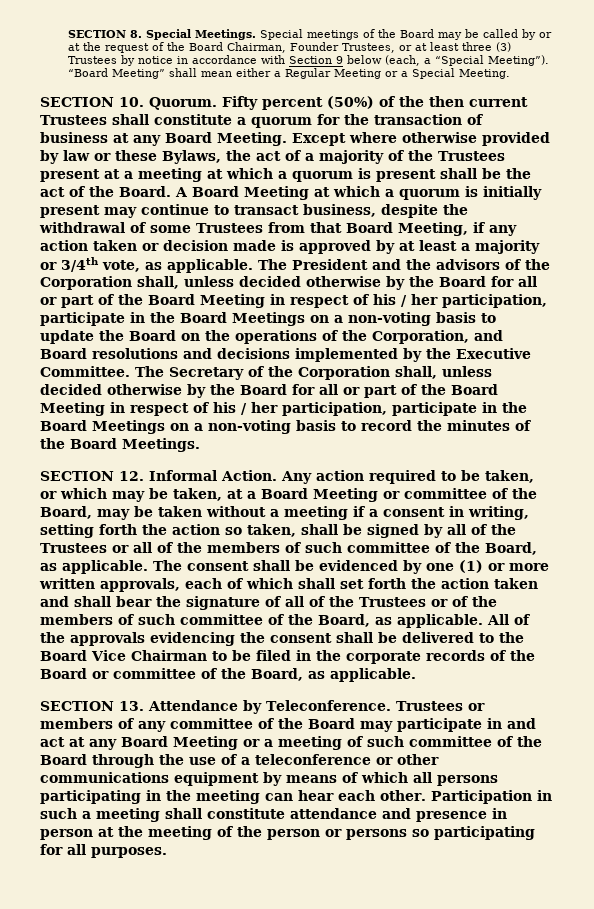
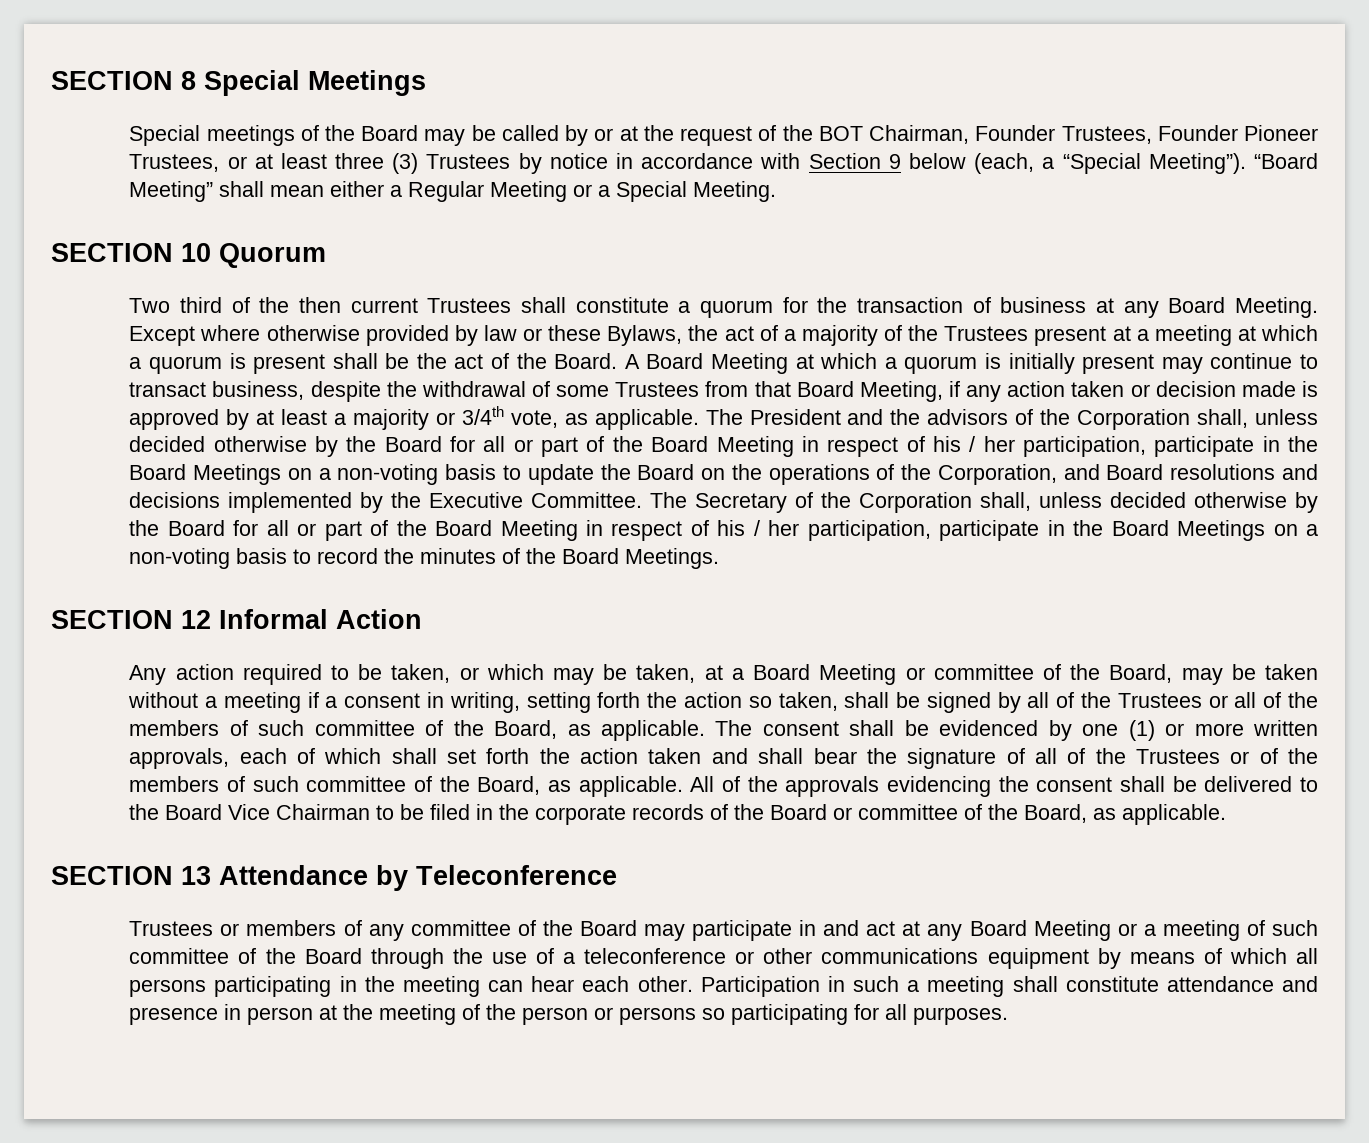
- SECTION 8. Special Meetings. Special meetings of the Board may be called by or at the request of the Board Chairman, Founder Trustees, or at least three (3) Trustees by notice in accordance with Section 9 below (each, a “Special Meeting”).
+ SECTION 8 Special Meetings
+ Special meetings of the Board may be called by or at the request of the BOT Chairman, Founder Trustees, Founder Pioneer Trustees, or at least three (3) Trustees by notice in accordance with Section 9 below (each, a “Special Meeting”).
- SECTION 10. Quorum. Fifty percent (50%) of the then current Trustees shall constitute a quorum for the transaction of business at any Board Meeting.
+ SECTION 10 Quorum
+ Two third of the then current Trustees shall constitute a quorum for the transaction of business at any Board Meeting.
- SECTION 12. Informal Action. Any action required to be taken, or which may be taken, at a Board Meeting or committee of the Board, may be taken without a meeting if a consent in writing, setting forth the action so taken, shall be signed by all of the Trustees or all of the members of such committee of the Board, as applicable.
+ SECTION 12 Informal Action
+ Any action required to be taken, or which may be taken, at a Board Meeting or committee of the Board, may be taken without a meeting if a consent in writing, setting forth the action so taken, shall be signed by all of the Trustees or all of the members of such committee of the Board, as applicable.
- SECTION 13. Attendance by Teleconference. Trustees or members of any committee of the Board may participate in and act at any Board Meeting or a meeting of such committee of the Board through the use of a teleconference or other communications equipment by means of which all persons participating in the meeting can hear each other.
+ SECTION 13 Attendance by Teleconference
+ Trustees or members of any committee of the Board may participate in and act at any Board Meeting or a meeting of such committee of the Board through the use of a teleconference or other communications equipment by means of which all persons participating in the meeting can hear each other.

